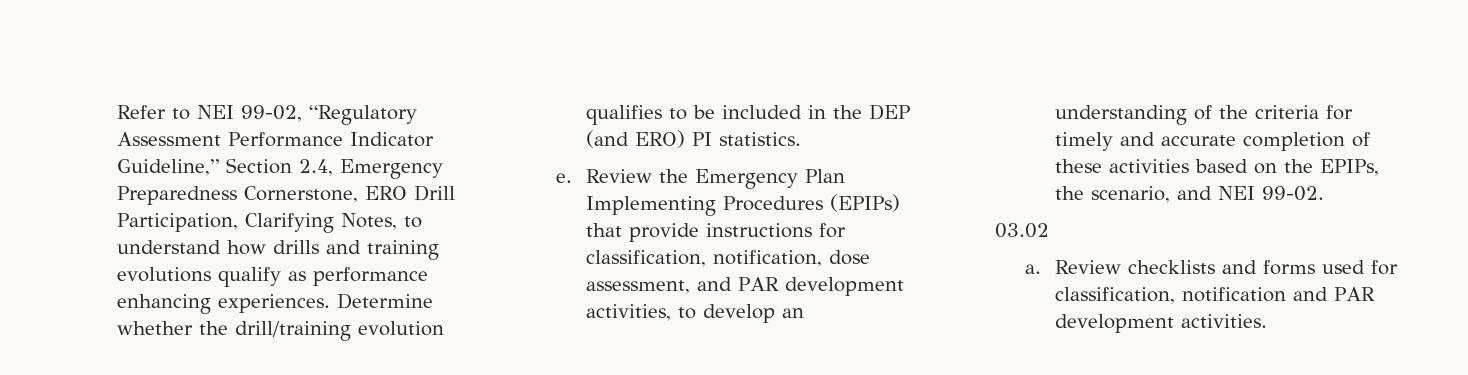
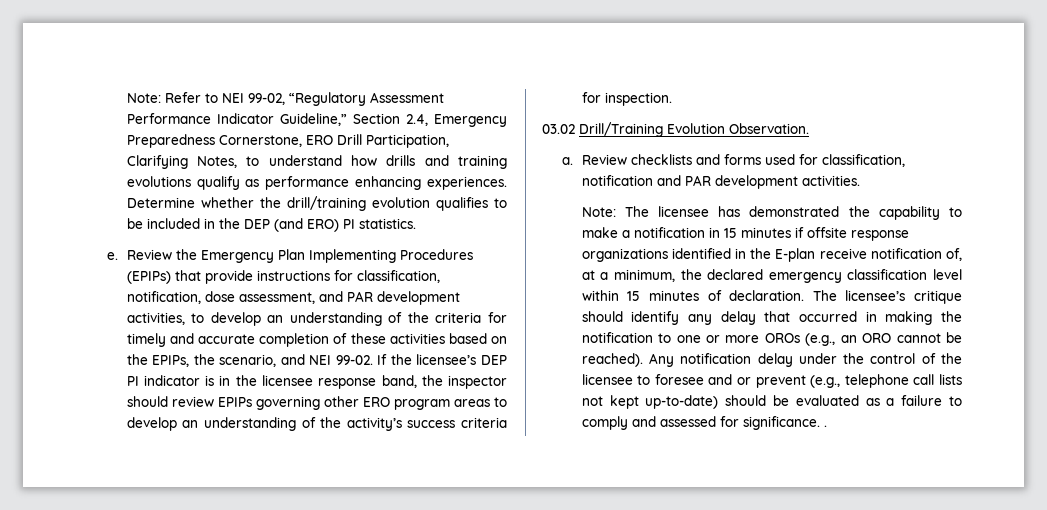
- Refer to NEI 99-02, “Regulatory Assessment Performance Indicator Guideline,” Section 2.4, Emergency Preparedness Cornerstone, ERO Drill Participation, Clarifying Notes, to understand how drills and training evolutions qualify as performance enhancing experiences.
+ Note: Refer to NEI 99-02, “Regulatory Assessment Performance Indicator Guideline,” Section 2.4, Emergency Preparedness Cornerstone, ERO Drill Participation, Clarifying Notes, to understand how drills and training evolutions qualify as performance enhancing experiences.
- Review the Emergency Plan Implementing Procedures (EPIPs) that provide instructions for classification, notification, dose assessment, and PAR development activities, to develop an understanding of the criteria for timely and accurate completion of these activities based on the EPIPs, the scenario, and NEI 99-02.
- 03.02
+ Review the Emergency Plan Implementing Procedures (EPIPs) that provide instructions for classification, notification, dose assessment, and PAR development activities, to develop an understanding of the criteria for timely and accurate completion of these activities based on the EPIPs, the scenario, and NEI 99-02. If the licensee’s DEP PI indicator is in the licensee response band, the inspector should review EPIPs governing other ERO program areas to develop an understanding of the activity’s success criteria for inspection.
+ 03.02 Drill/Training Evolution Observation.
+ Note: The licensee has demonstrated the capability to make a notification in 15 minutes if offsite response organizations identified in the E-plan receive notification of, at a minimum, the declared emergency classification level within 15 minutes of declaration. The licensee’s critique should identify any delay that occurred in making the notification to one or more OROs (e.g., an ORO cannot be reached). Any notification delay under the control of the licensee to foresee and or prevent (e.g., telephone call lists not kept up-to-date) should be evaluated as a failure to comply and assessed for significance. .

